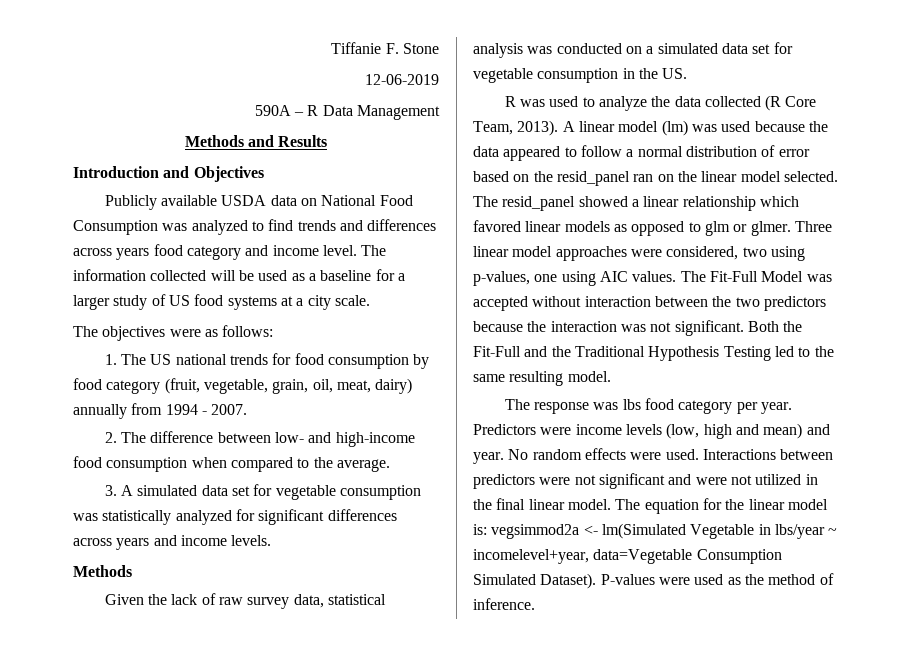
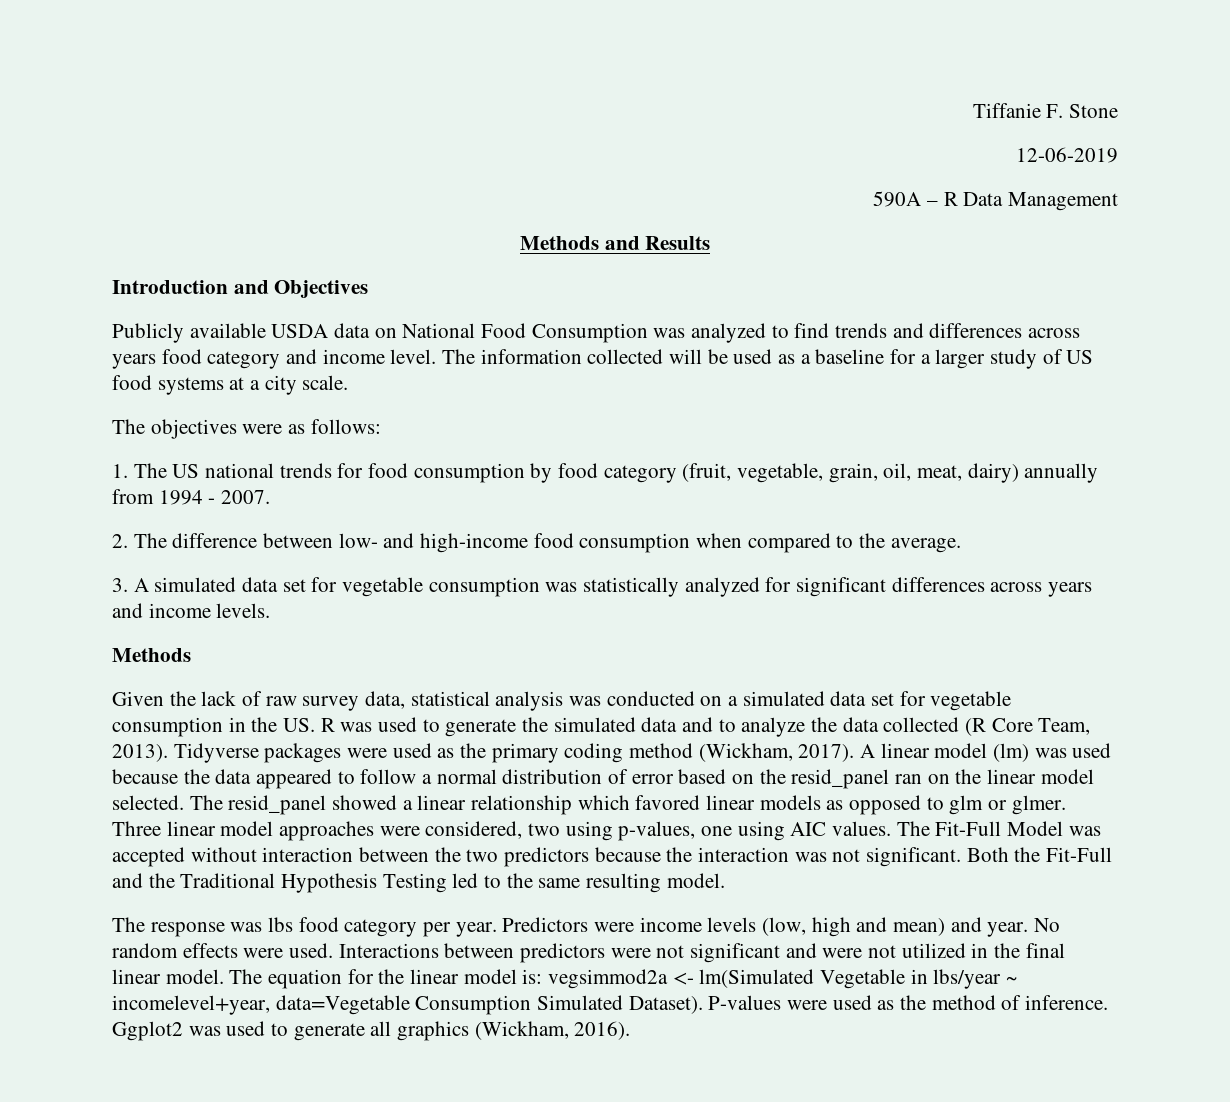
- Given the lack of raw survey data, statistical analysis was conducted on a simulated data set for vegetable consumption in the US.
- R was used to analyze the data collected (R Core Team, 2013).
+ Given the lack of raw survey data, statistical analysis was conducted on a simulated data set for vegetable consumption in the US. R was used to generate the simulated data and to analyze the data collected (R Core Team, 2013).
+ Tidyverse packages were used as the primary coding method (Wickham, 2017).
+ Ggplot2 was used to generate all graphics (Wickham, 2016).

